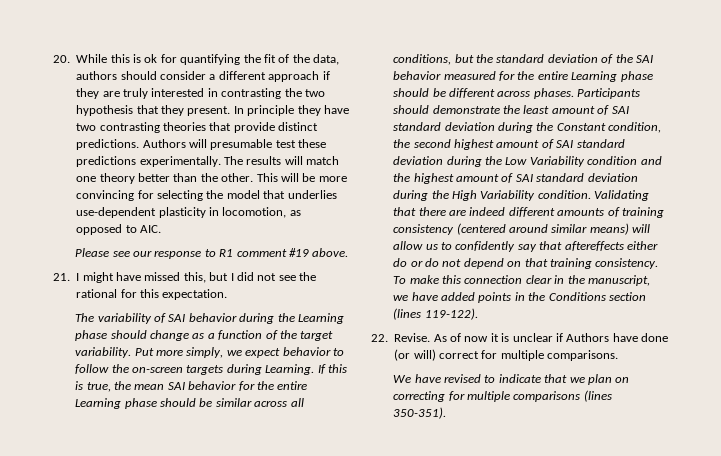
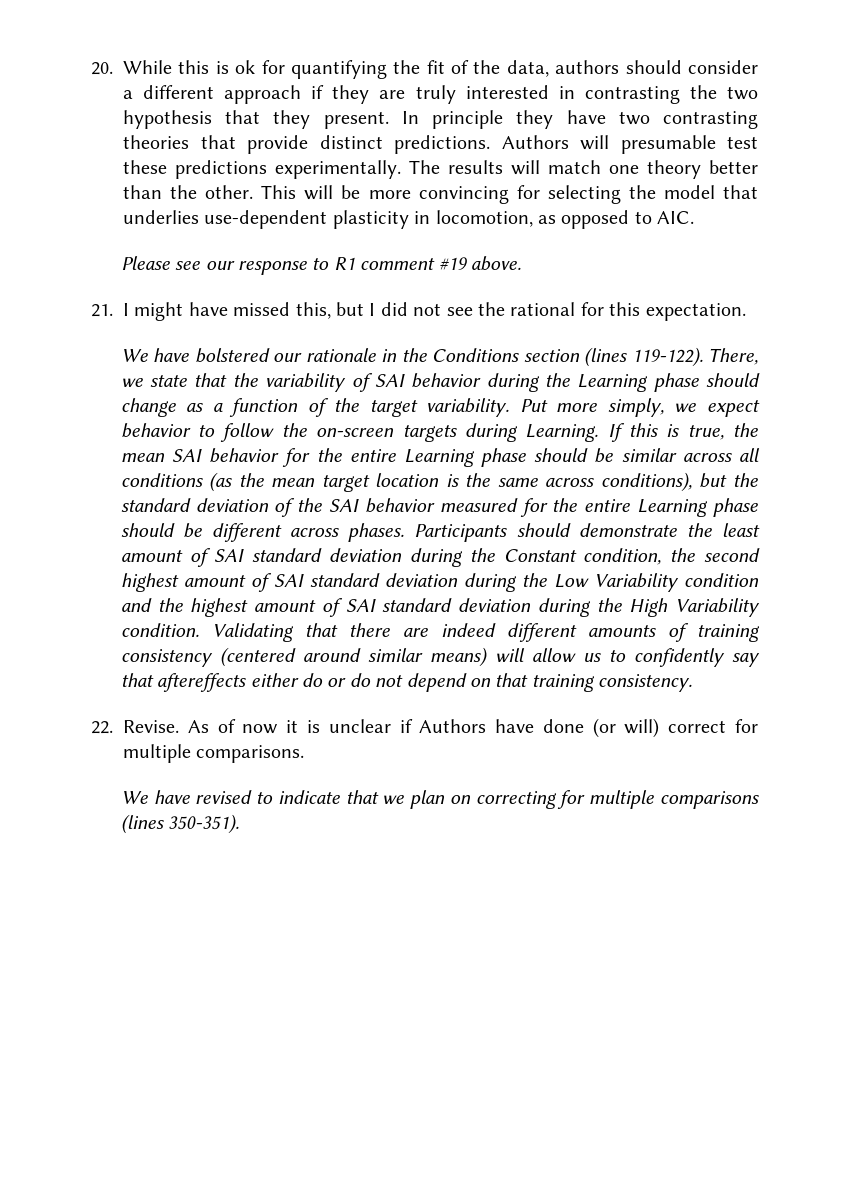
- The variability of SAI behavior during the Learning phase should change as a function of the target variability.
+ We have bolstered our rationale in the Conditions section (lines 119-122). There, we state that the variability of SAI behavior during the Learning phase should change as a function of the target variability.
- If this is true, the mean SAI behavior for the entire Learning phase should be similar across all conditions, but the standard deviation of the SAI behavior measured for the entire Learning phase should be different across phases.
+ If this is true, the mean SAI behavior for the entire Learning phase should be similar across all conditions (as the mean target location is the same across conditions), but the standard deviation of the SAI behavior measured for the entire Learning phase should be different across phases.
- To make this connection clear in the manuscript, we have added points in the Conditions section (lines 119-122).

